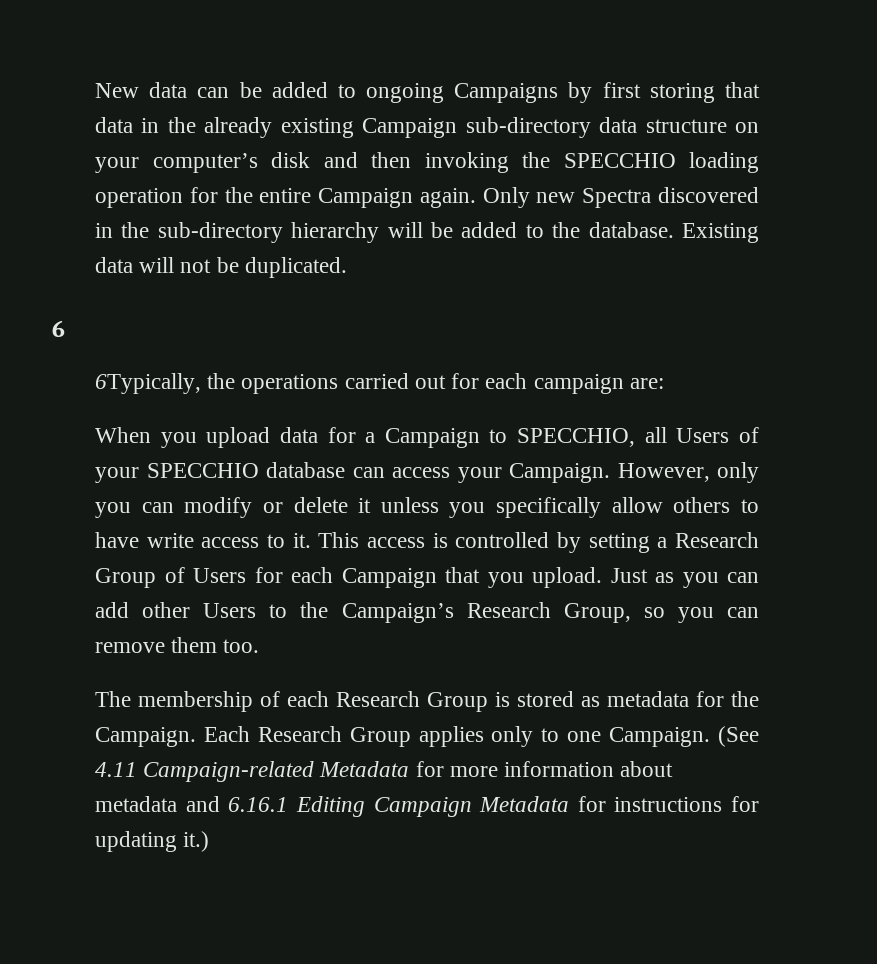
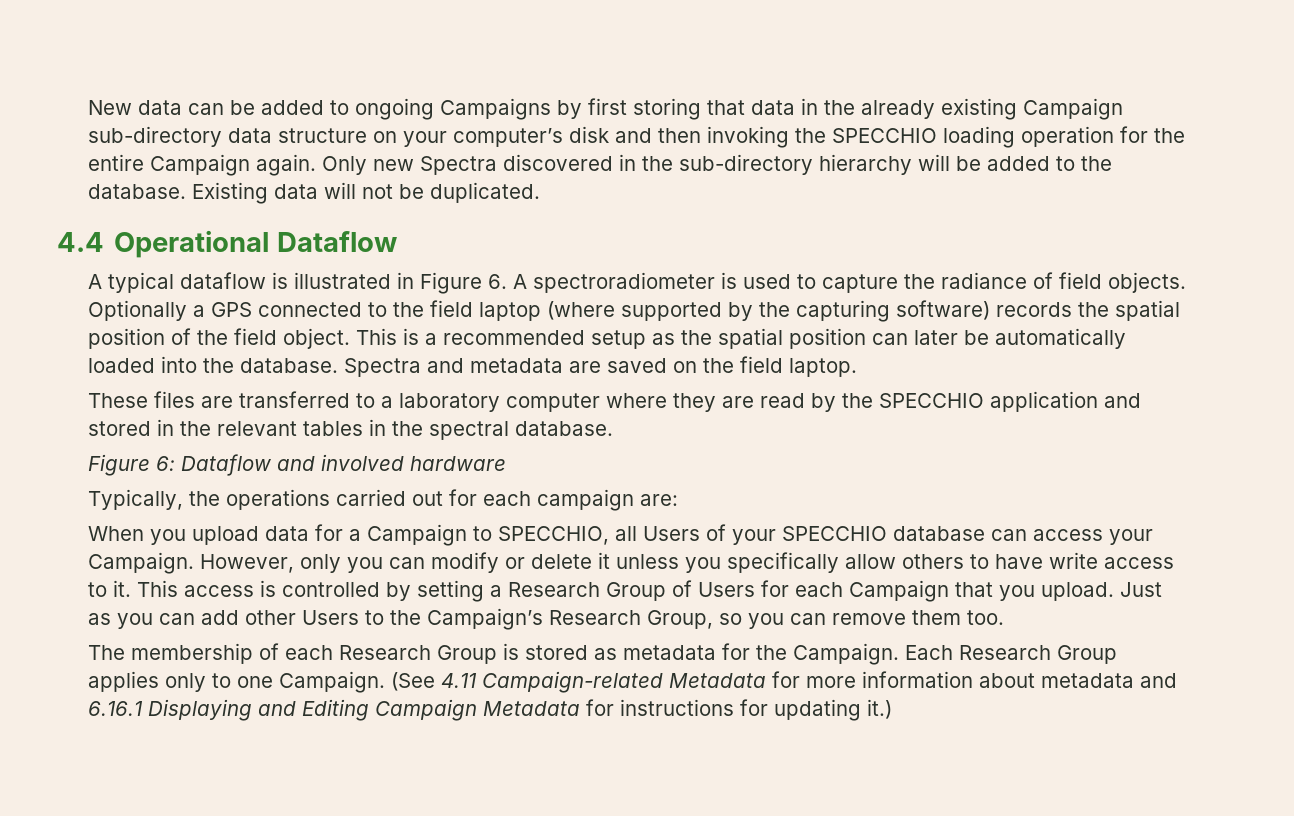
- 6
- 6Typically, the operations carried out for each campaign are:
+ 4.4 Operational Dataflow
+ A typical dataflow is illustrated in Figure 6. A spectroradiometer is used to capture the radiance of field objects. Optionally a GPS connected to the field laptop (where supported by the capturing software) records the spatial position of the field object. This is a recommended setup as the spatial position can later be automatically loaded into the database. Spectra and metadata are saved on the field laptop.
+ These files are transferred to a laboratory computer where they are read by the SPECCHIO application and stored in the relevant tables in the spectral database.
+ Figure 6: Dataflow and involved hardware
+ Typically, the operations carried out for each campaign are:
- (See 4.11 Campaign-related Metadata for more information about metadata and 6.16.1 Editing Campaign Metadata for instructions for updating it.)
+ (See 4.11 Campaign-related Metadata for more information about metadata and 6.16.1 Displaying and Editing Campaign Metadata for instructions for updating it.)

